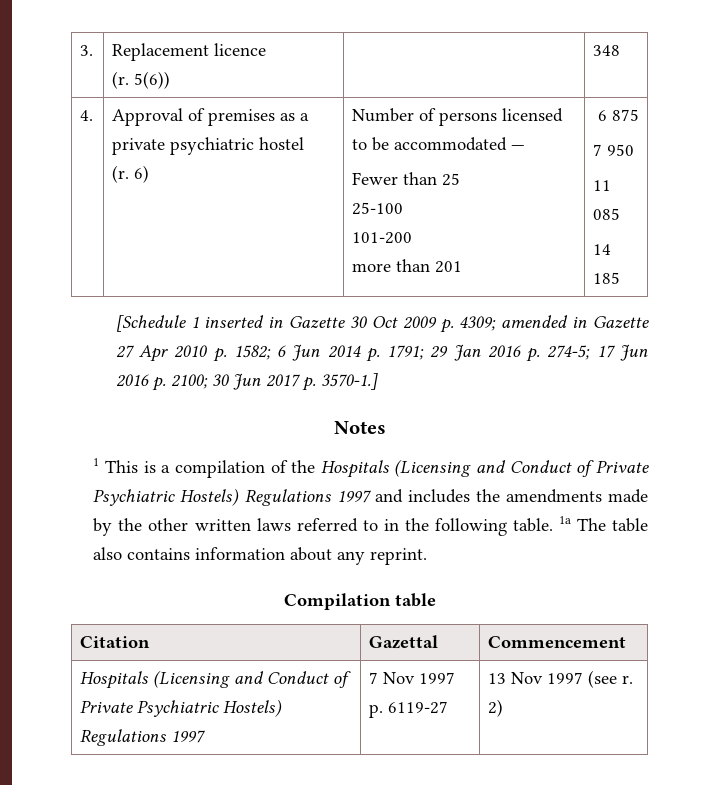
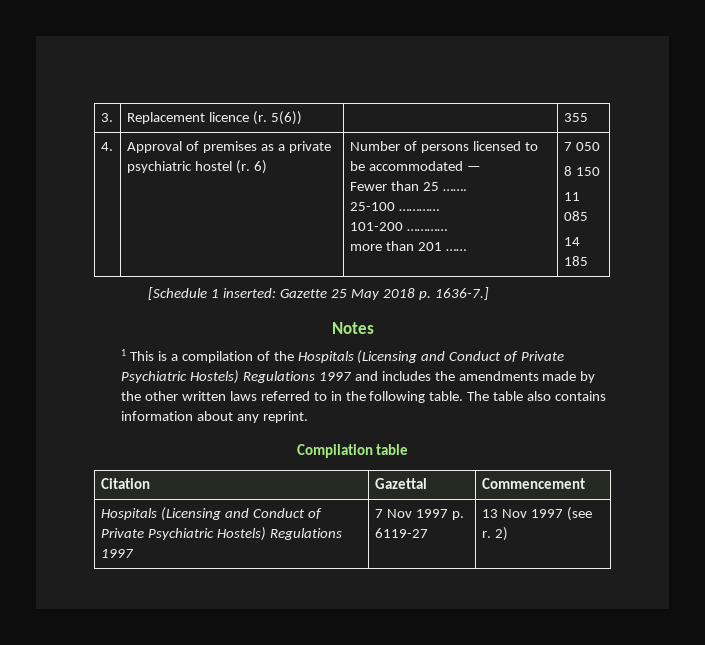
- 3. | Replacement licence
- (r. 5(6)) | | 348
+ 3. | Replacement licence (r. 5(6)) | | 355
- 4. | Approval of premises as a private psychiatric hostel
- (r. 6) | Number of persons licensed to be accommodated —
- Fewer than 25
- 25-100
- 101-200
- more than 201 | 6 875
- 7 950
+ 4. | Approval of premises as a private psychiatric hostel (r. 6) | Number of persons licensed to be accommodated —
+ Fewer than 25 …….
+ 25-100 …………
+ 101-200 …………
+ more than 201 …… | 7 050
+ 8 150
- [Schedule 1 inserted in Gazette 30 Oct 2009 p. 4309; amended in Gazette 27 Apr 2010 p. 1582; 6 Jun 2014 p. 1791; 29 Jan 2016 p. 274-5; 17 Jun 2016 p. 2100; 30 Jun 2017 p. 3570-1.]
+ [Schedule 1 inserted: Gazette 25 May 2018 p. 1636-7.]
- 1a The table also contains information about any reprint.
+ The table also contains information about any reprint.

